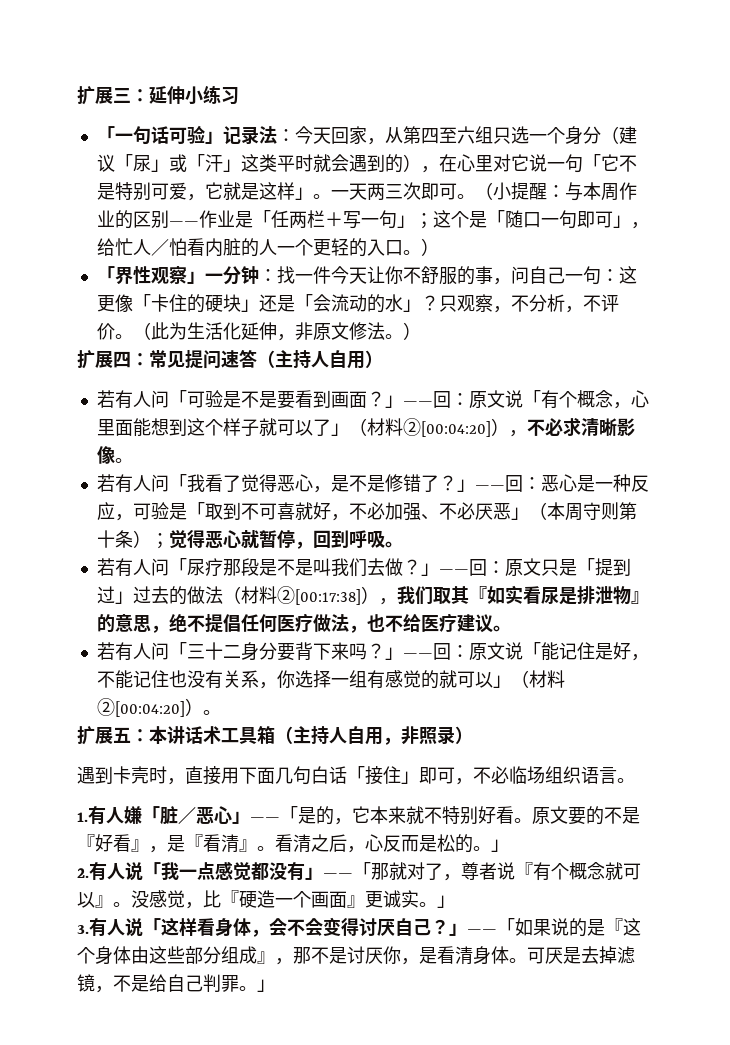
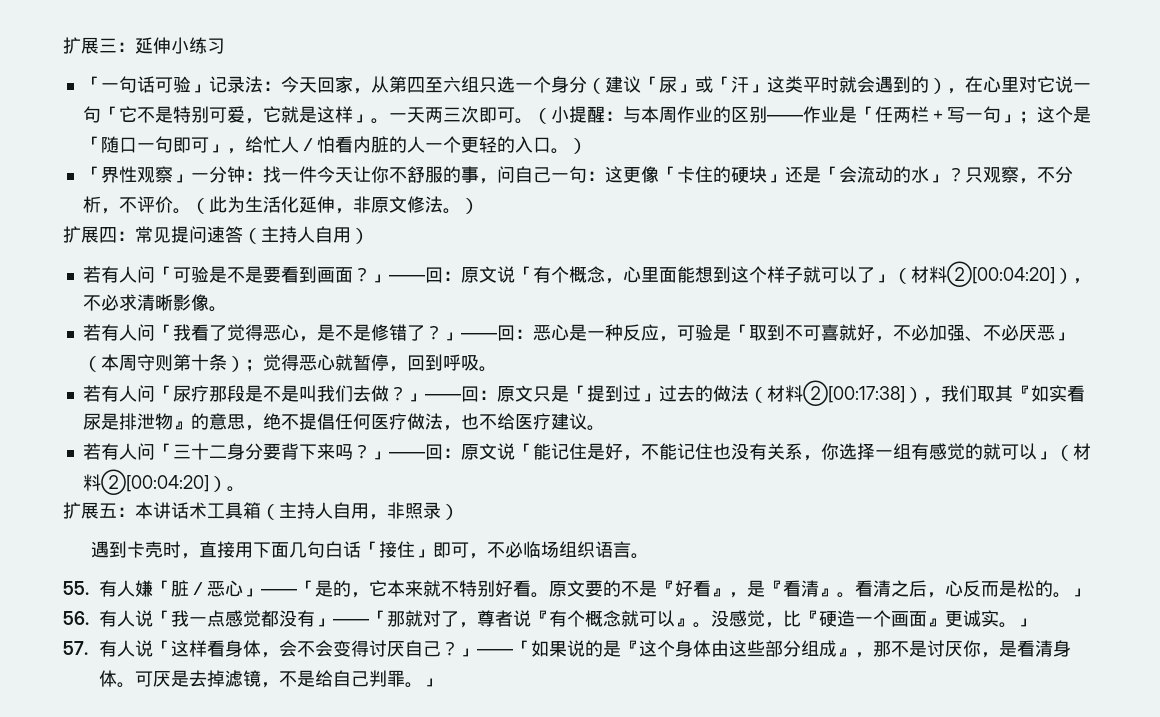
- 1.有人嫌「脏／恶心」——「是的，它本来就不特别好看。
+ 55.有人嫌「脏／恶心」——「是的，它本来就不特别好看。
- 2.有人说「我一点感觉都没有」——「那就对了，尊者说『有个概念就可以』。
+ 56.有人说「我一点感觉都没有」——「那就对了，尊者说『有个概念就可以』。
- 3.有人说「这样看身体，会不会变得讨厌自己？」——「如果说的是『这个身体由这些部分组成』，那不是讨厌你，是看清身体。
+ 57.有人说「这样看身体，会不会变得讨厌自己？」——「如果说的是『这个身体由这些部分组成』，那不是讨厌你，是看清身体。

